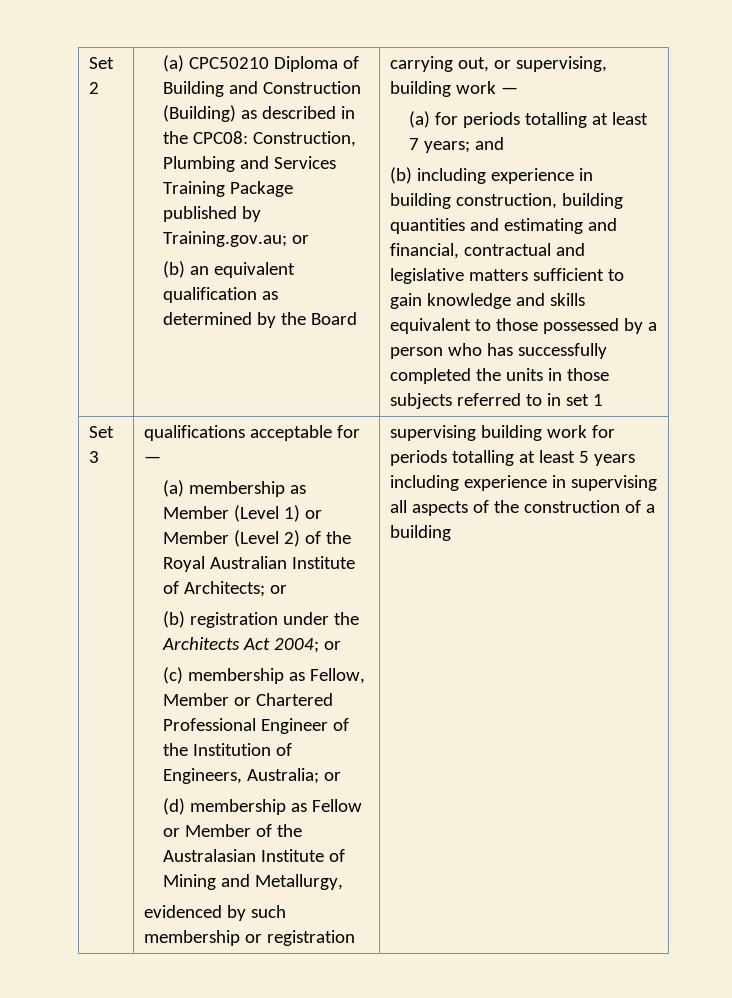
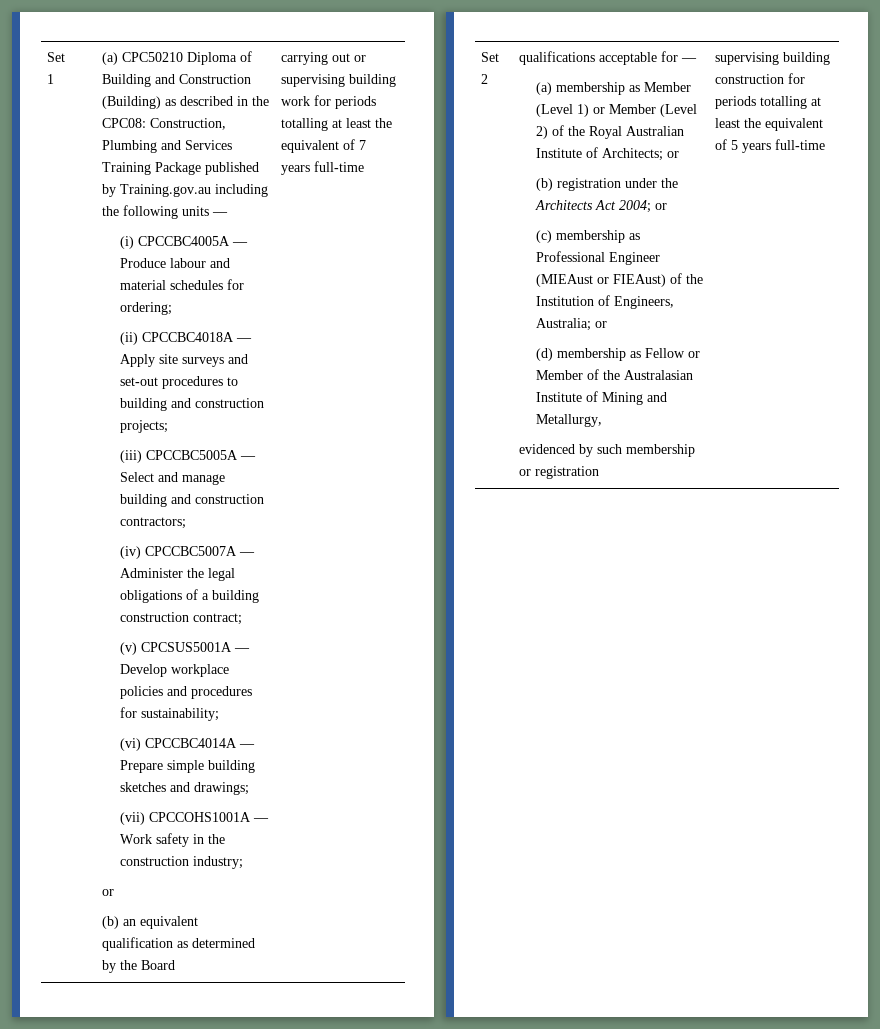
- Set 2
+ Set 1
- (a) CPC50210 Diploma of Building and Construction (Building) as described in the CPC08: Construction, Plumbing and Services Training Package published by Training.gov.au; or
+ (a) CPC50210 Diploma of Building and Construction (Building) as described in the CPC08: Construction, Plumbing and Services Training Package published by Training.gov.au including the following units —
+ (i) CPCCBC4005A — Produce labour and material schedules for ordering;
+ (ii) CPCCBC4018A — Apply site surveys and set-out procedures to building and construction projects;
+ (iii) CPCCBC5005A — Select and manage building and construction contractors;
+ (iv) CPCCBC5007A — Administer the legal obligations of a building construction contract;
+ (v) CPCSUS5001A — Develop workplace policies and procedures for sustainability;
+ (vi) CPCCBC4014A — Prepare simple building sketches and drawings;
+ (vii) CPCCOHS1001A — Work safety in the construction industry;
+ or
- carrying out, or supervising, building work —
- (a) for periods totalling at least 7 years; and
- (b) including experience in building construction, building quantities and estimating and financial, contractual and legislative matters sufficient to gain knowledge and skills equivalent to those possessed by a person who has successfully completed the units in those subjects referred to in set 1
- Set 3
+ carrying out or supervising building work for periods totalling at least the equivalent of 7 years full-time
+ Set 2
- (c) membership as Fellow, Member or Chartered Professional Engineer of the Institution of Engineers, Australia; or
+ (c) membership as Professional Engineer (MIEAust or FIEAust) of the Institution of Engineers, Australia; or
- supervising building work for periods totalling at least 5 years including experience in supervising all aspects of the construction of a building
+ supervising building construction for periods totalling at least the equivalent of 5 years full-time

